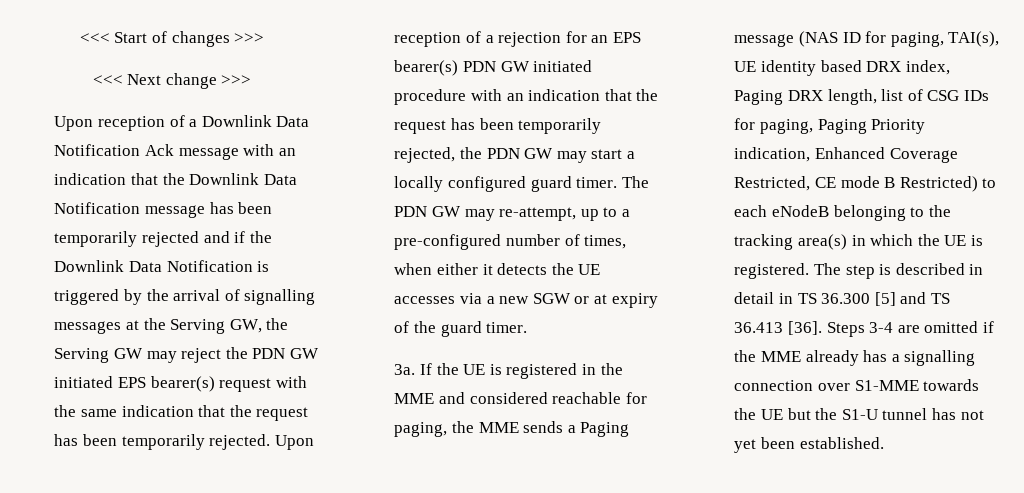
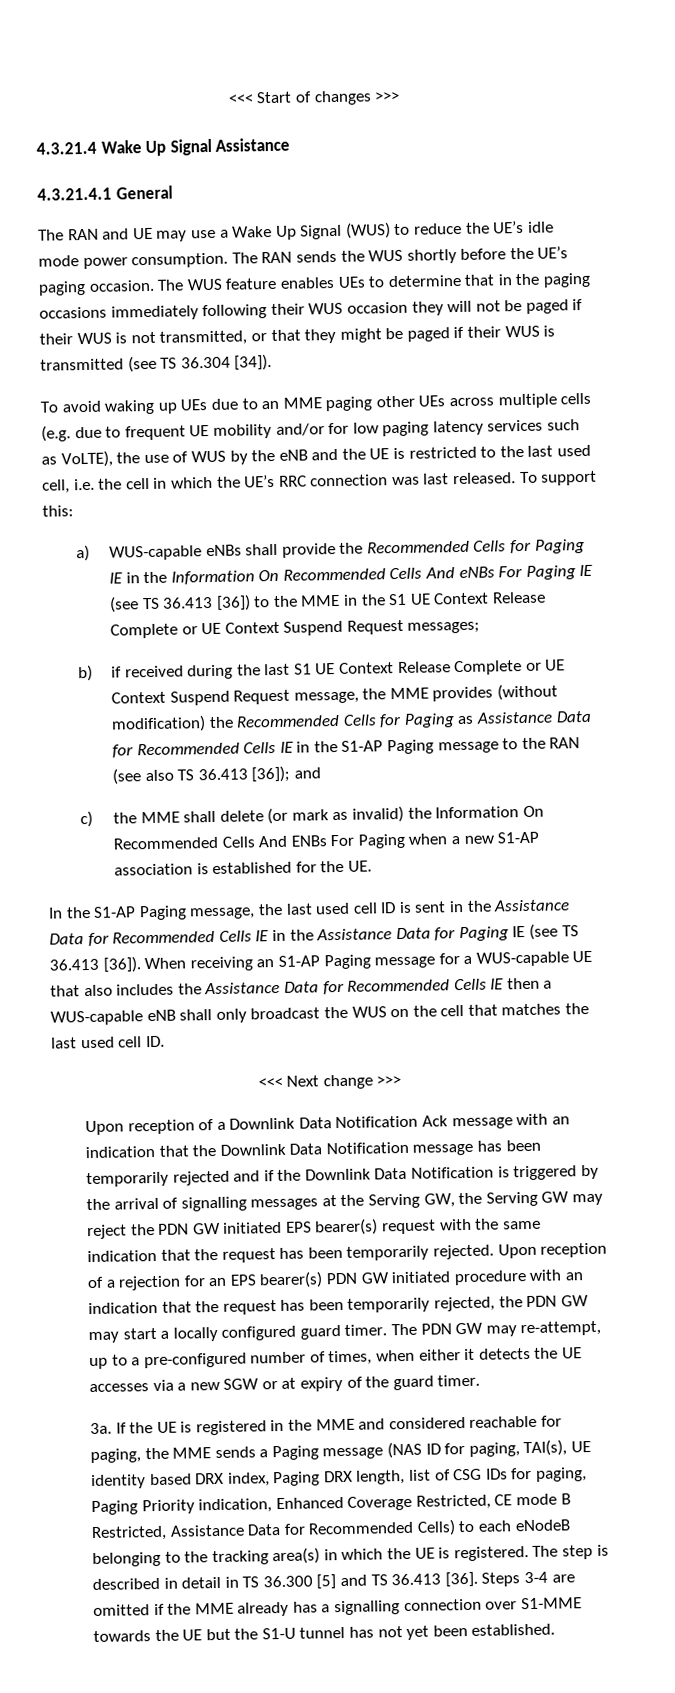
+ 4.3.21.4 Wake Up Signal Assistance
+ 4.3.21.4.1 General
+ The RAN and UE may use a Wake Up Signal (WUS) to reduce the UE’s idle mode power consumption. The RAN sends the WUS shortly before the UE’s paging occasion. The WUS feature enables UEs to determine that in the paging occasions immediately following their WUS occasion they will not be paged if their WUS is not transmitted, or that they might be paged if their WUS is transmitted (see TS 36.304 [34]).
+ To avoid waking up UEs due to an MME paging other UEs across multiple cells (e.g. due to frequent UE mobility and/or for low paging latency services such as VoLTE), the use of WUS by the eNB and the UE is restricted to the last used cell, i.e. the cell in which the UE’s RRC connection was last released. To support this:
+ a) WUS-capable eNBs shall provide the Recommended Cells for Paging IE in the Information On Recommended Cells And eNBs For Paging IE (see TS 36.413 [36]) to the MME in the S1 UE Context Release Complete or UE Context Suspend Request messages;
+ b) if received during the last S1 UE Context Release Complete or UE Context Suspend Request message, the MME provides (without modification) the Recommended Cells for Paging as Assistance Data for Recommended Cells IE in the S1-AP Paging message to the RAN (see also TS 36.413 [36]); and
+ c) the MME shall delete (or mark as invalid) the Information On Recommended Cells And ENBs For Paging when a new S1-AP association is established for the UE.
+ In the S1-AP Paging message, the last used cell ID is sent in the Assistance Data for Recommended Cells IE in the Assistance Data for Paging IE (see TS 36.413 [36]). When receiving an S1-AP Paging message for a WUS-capable UE that also includes the Assistance Data for Recommended Cells IE then a WUS-capable eNB shall only broadcast the WUS on the cell that matches the last used cell ID.
- If the UE is registered in the MME and considered reachable for paging, the MME sends a Paging message (NAS ID for paging, TAI(s), UE identity based DRX index, Paging DRX length, list of CSG IDs for paging, Paging Priority indication, Enhanced Coverage Restricted, CE mode B Restricted) to each eNodeB belonging to the tracking area(s) in which the UE is registered.
+ If the UE is registered in the MME and considered reachable for paging, the MME sends a Paging message (NAS ID for paging, TAI(s), UE identity based DRX index, Paging DRX length, list of CSG IDs for paging, Paging Priority indication, Enhanced Coverage Restricted, CE mode B Restricted, Assistance Data for Recommended Cells) to each eNodeB belonging to the tracking area(s) in which the UE is registered.

